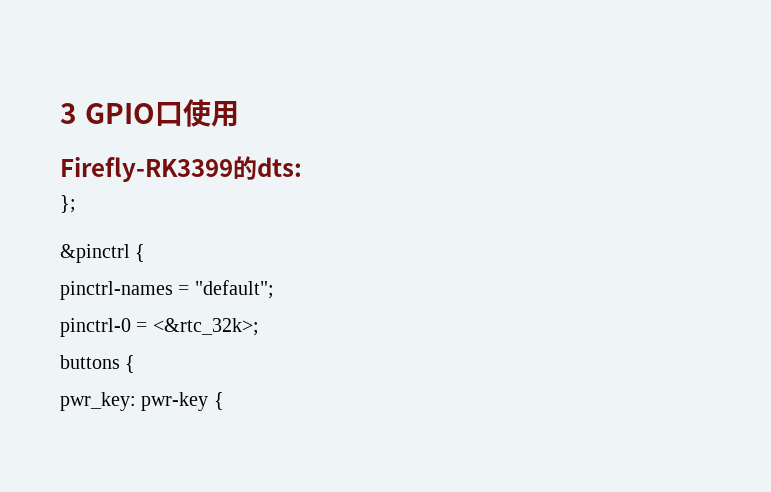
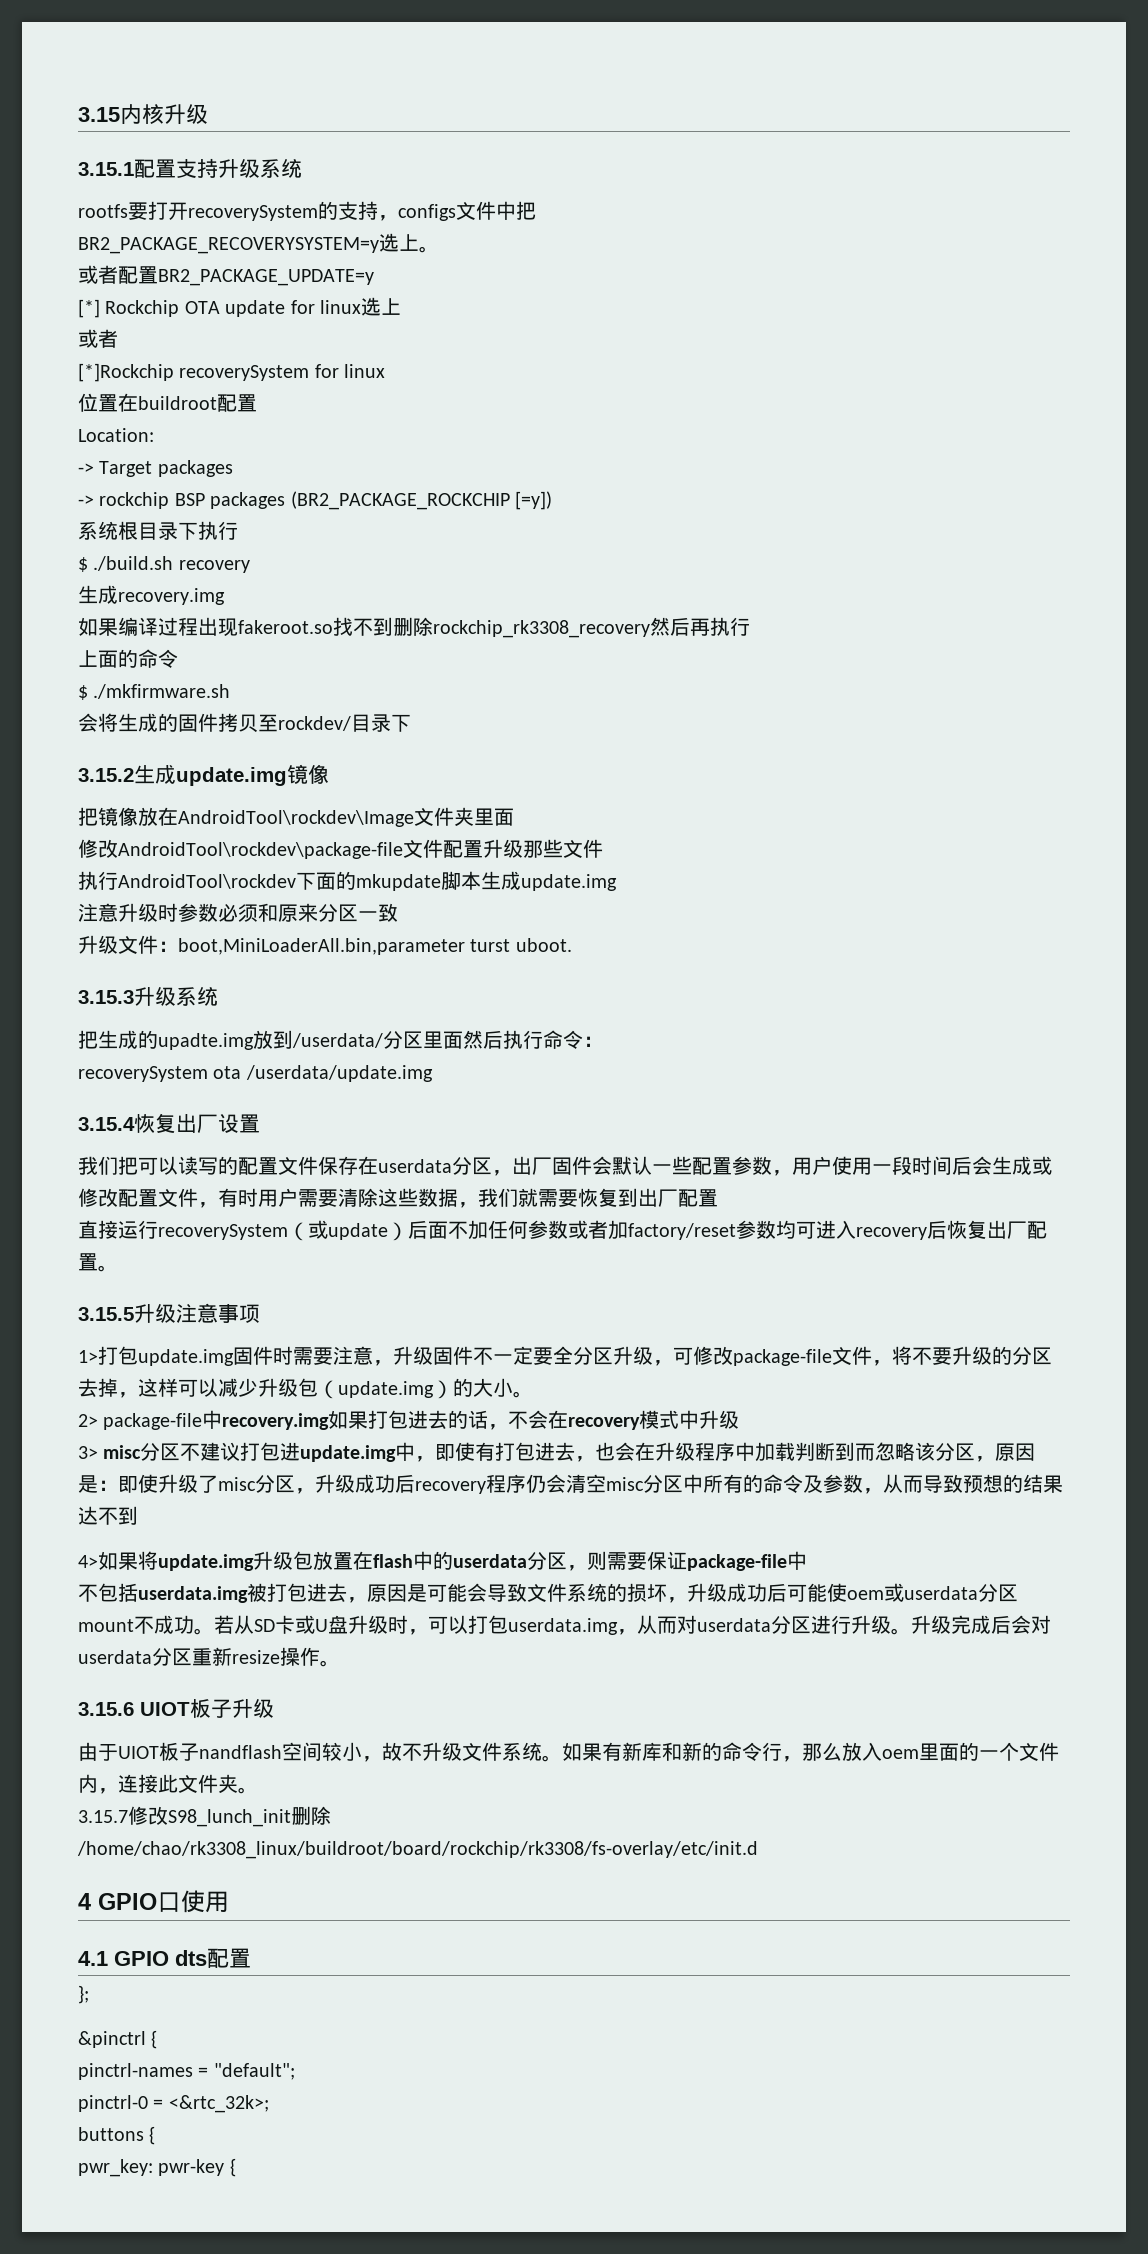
- 3 GPIO口使用
+ 3.15内核升级
+ 3.15.1配置支持升级系统
+ rootfs要打开recoverySystem的支持，configs文件中把
+ BR2_PACKAGE_RECOVERYSYSTEM=y选上。
+ 或者配置BR2_PACKAGE_UPDATE=y
+ [*] Rockchip OTA update for linux选上
+ 或者
+ [*]Rockchip recoverySystem for linux
+ 位置在buildroot配置
+ Location:
+ -> Target packages
+ -> rockchip BSP packages (BR2_PACKAGE_ROCKCHIP [=y])
+ 系统根目录下执行
+ $ ./build.sh recovery
+ 生成recovery.img
+ 如果编译过程出现fakeroot.so找不到删除rockchip_rk3308_recovery然后再执行
+ 上面的命令
+ $ ./mkfirmware.sh
+ 会将生成的固件拷贝至rockdev/目录下
+ 3.15.2生成update.img镜像
+ 把镜像放在AndroidTool\rockdev\Image文件夹里面
+ 修改AndroidTool\rockdev\package-file文件配置升级那些文件
+ 执行AndroidTool\rockdev下面的mkupdate脚本生成update.img
+ 注意升级时参数必须和原来分区一致
+ 升级文件：boot,MiniLoaderAll.bin,parameter turst uboot.
+ 3.15.3升级系统
+ 把生成的upadte.img放到/userdata/分区里面然后执行命令：
+ recoverySystem ota /userdata/update.img
+ 3.15.4恢复出厂设置
+ 我们把可以读写的配置文件保存在userdata分区，出厂固件会默认一些配置参数，用户使用一段时间后会生成或修改配置文件，有时用户需要清除这些数据，我们就需要恢复到出厂配置
+ 直接运行recoverySystem（或update）后面不加任何参数或者加factory/reset参数均可进入recovery后恢复出厂配置。
+ 3.15.5升级注意事项
+ 1>打包update.img固件时需要注意，升级固件不一定要全分区升级，可修改package-file文件，将不要升级的分区去掉，这样可以减少升级包（update.img）的大小。
+ 2> package-file中recovery.img如果打包进去的话，不会在recovery模式中升级
+ 3> misc分区不建议打包进update.img中，即使有打包进去，也会在升级程序中加载判断到而忽略该分区，原因是：即使升级了misc分区，升级成功后recovery程序仍会清空misc分区中所有的命令及参数，从而导致预想的结果达不到
+ 4>如果将update.img升级包放置在flash中的userdata分区，则需要保证package-file中
+ 不包括userdata.img被打包进去，原因是可能会导致文件系统的损坏，升级成功后可能使oem或userdata分区mount不成功。若从SD卡或U盘升级时，可以打包userdata.img，从而对userdata分区进行升级。升级完成后会对userdata分区重新resize操作。
+ 3.15.6 UIOT板子升级
+ 由于UIOT板子nandflash空间较小，故不升级文件系统。如果有新库和新的命令行，那么放入oem里面的一个文件内，连接此文件夹。
+ 3.15.7修改S98_lunch_init删除
+ /home/chao/rk3308_linux/buildroot/board/rockchip/rk3308/fs-overlay/etc/init.d
+ 4 GPIO口使用
- Firefly-RK3399的dts:
+ 4.1 GPIO dts配置

